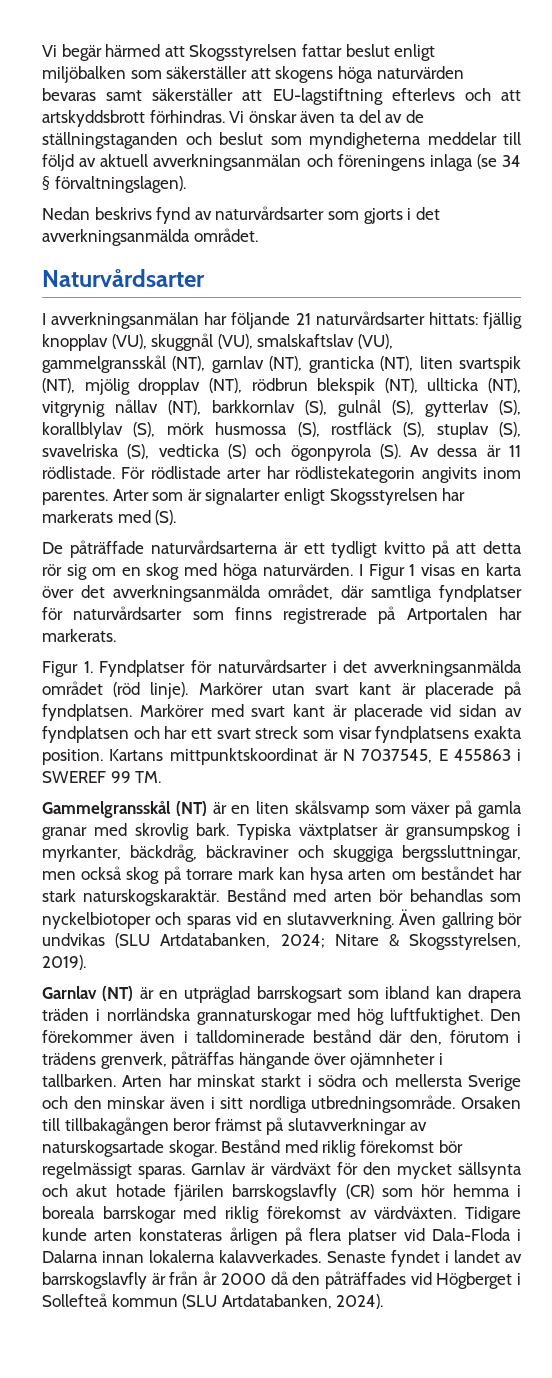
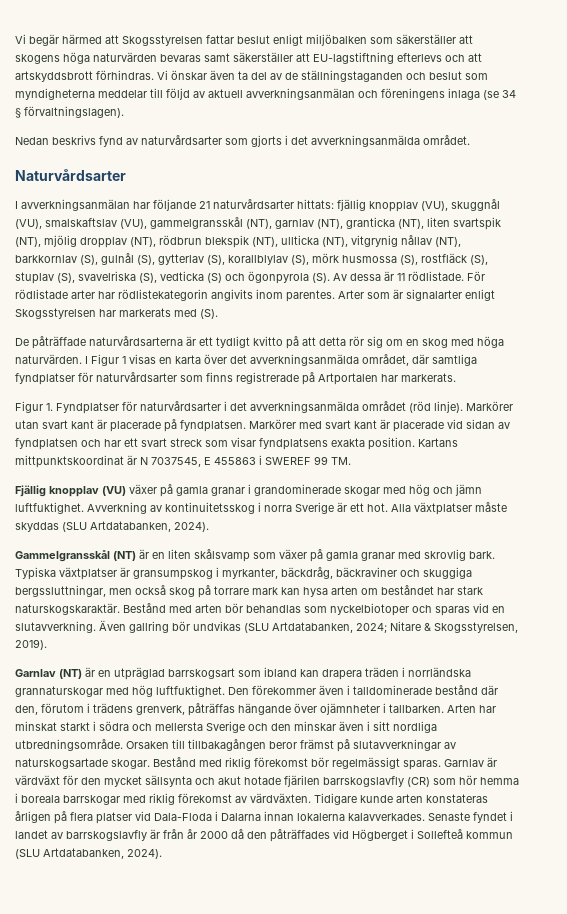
+ Fjällig knopplav (VU) växer på gamla granar i grandominerade skogar med hög och jämn luftfuktighet. Avverkning av kontinuitetsskog i norra Sverige är ett hot. Alla växtplatser måste skyddas (SLU Artdatabanken, 2024).

